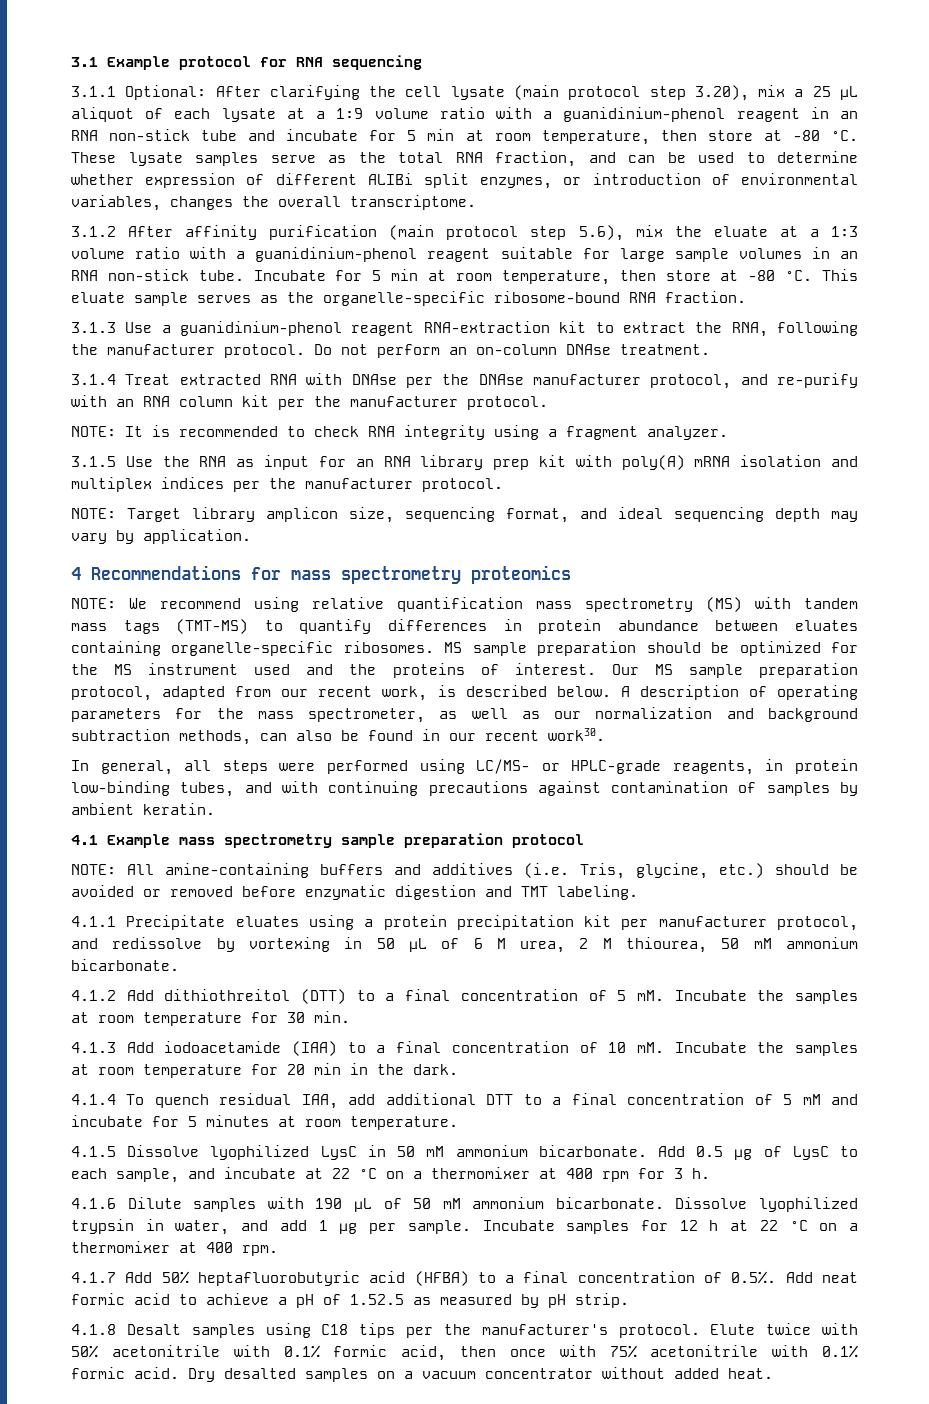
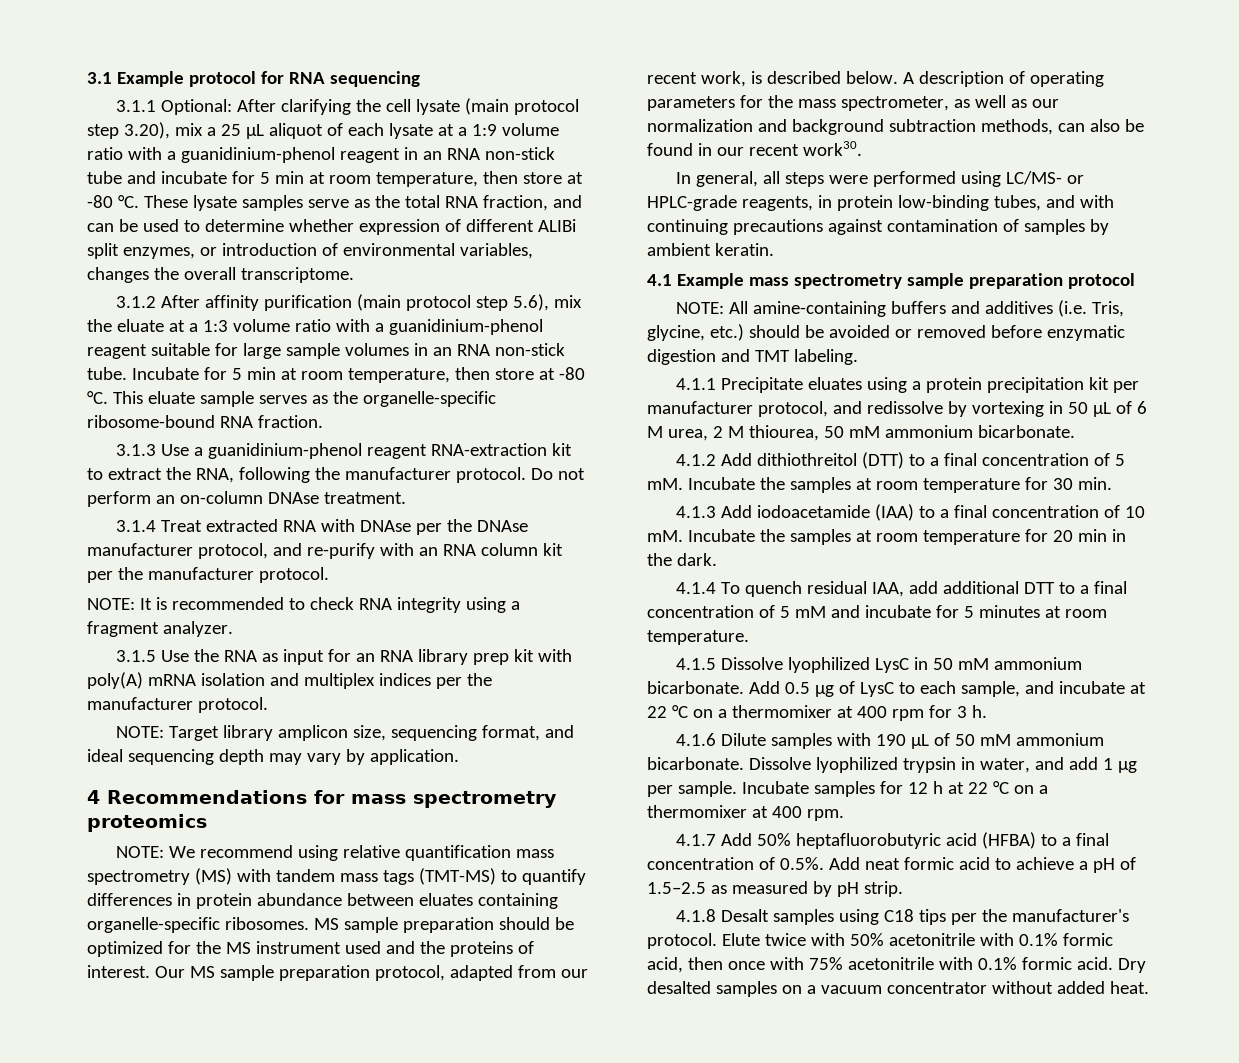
- 4.1.7 Add 50% heptafluorobutyric acid (HFBA) to a final concentration of 0.5%. Add neat formic acid to achieve a pH of 1.52.5 as measured by pH strip.
+ 4.1.7 Add 50% heptafluorobutyric acid (HFBA) to a final concentration of 0.5%. Add neat formic acid to achieve a pH of 1.5–2.5 as measured by pH strip.

